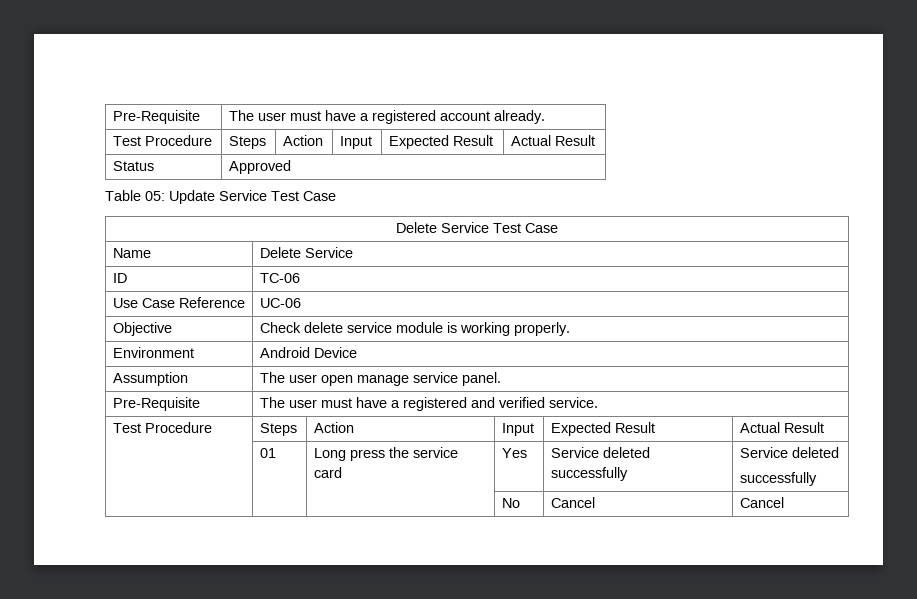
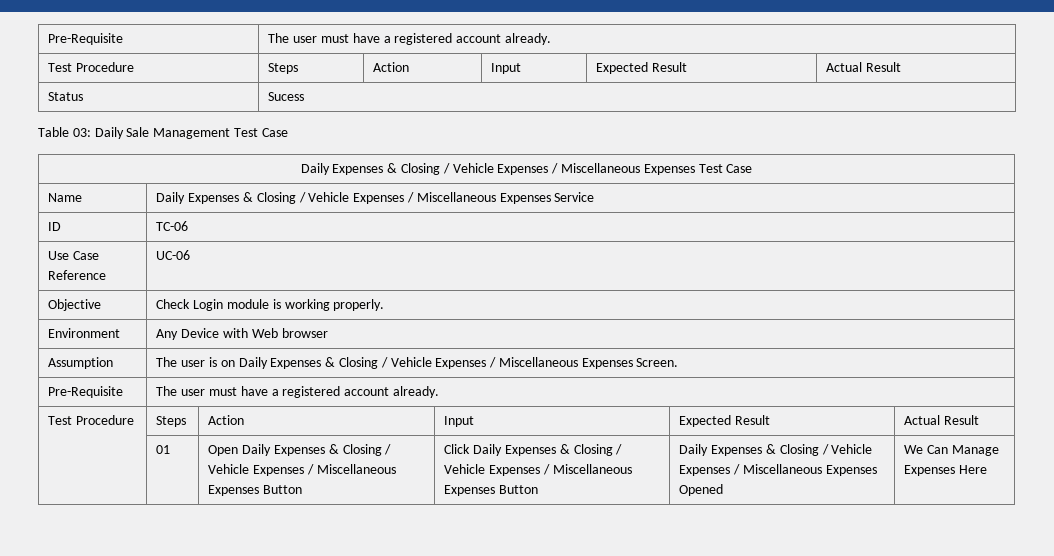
- Status | Approved
+ Status | Sucess
- Table 05: Update Service Test Case
- Delete Service Test Case
- Name | Delete Service
+ Table 03: Daily Sale Management Test Case
+ Daily Expenses & Closing / Vehicle Expenses / Miscellaneous Expenses Test Case
+ Name | Daily Expenses & Closing / Vehicle Expenses / Miscellaneous Expenses Service
- Objective | Check delete service module is working properly.
+ Objective | Check Login module is working properly.
- Environment | Android Device
+ Environment | Any Device with Web browser
- Assumption | The user open manage service panel.
- Pre-Requisite | The user must have a registered and verified service.
+ Assumption | The user is on Daily Expenses & Closing / Vehicle Expenses / Miscellaneous Expenses Screen.
+ Pre-Requisite | The user must have a registered account already.
- Long press the service card | Yes | Service deleted successfully | Service deleted
- successfully
- | | | No | Cancel | Cancel
+ Open Daily Expenses & Closing / Vehicle Expenses / Miscellaneous Expenses Button | Click Daily Expenses & Closing / Vehicle Expenses / Miscellaneous Expenses Button | Daily Expenses & Closing / Vehicle Expenses / Miscellaneous Expenses Opened | We Can Manage Expenses Here

